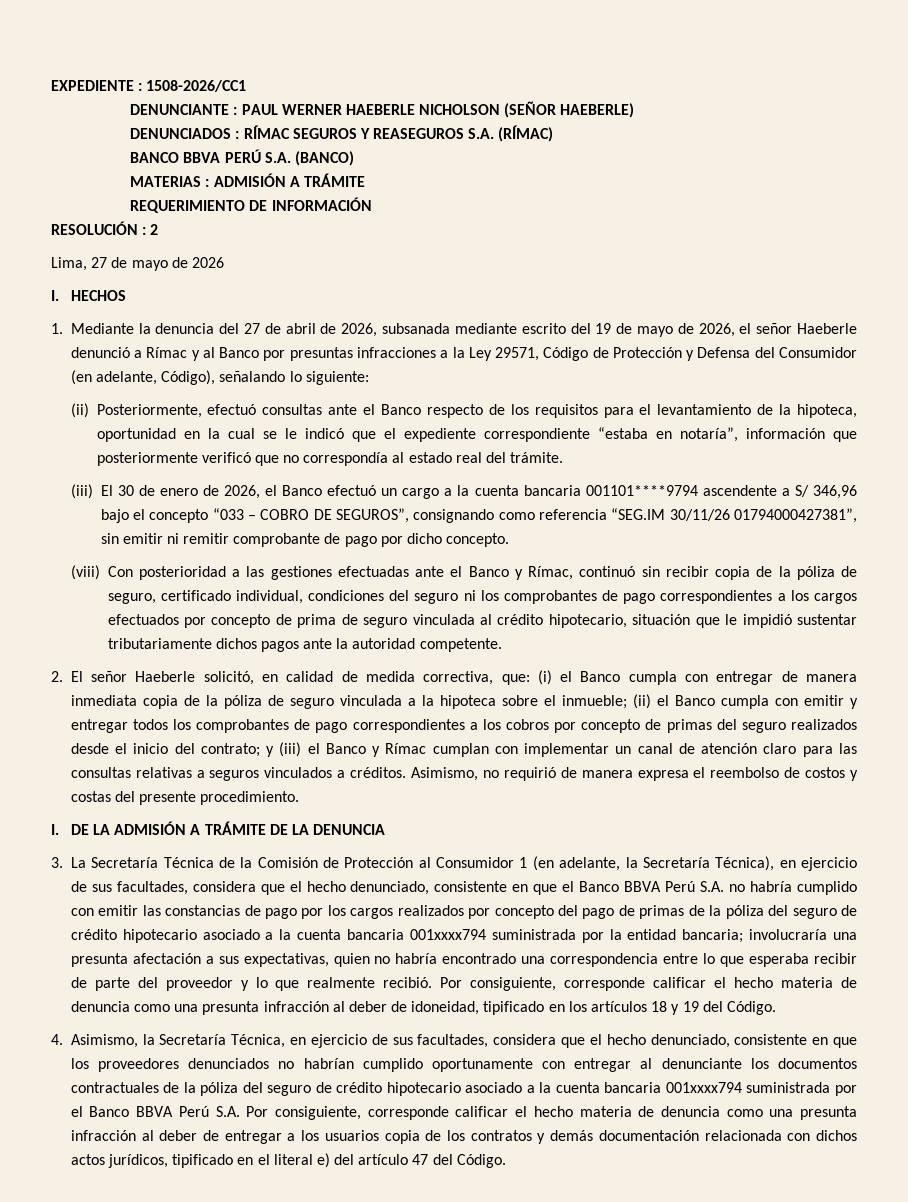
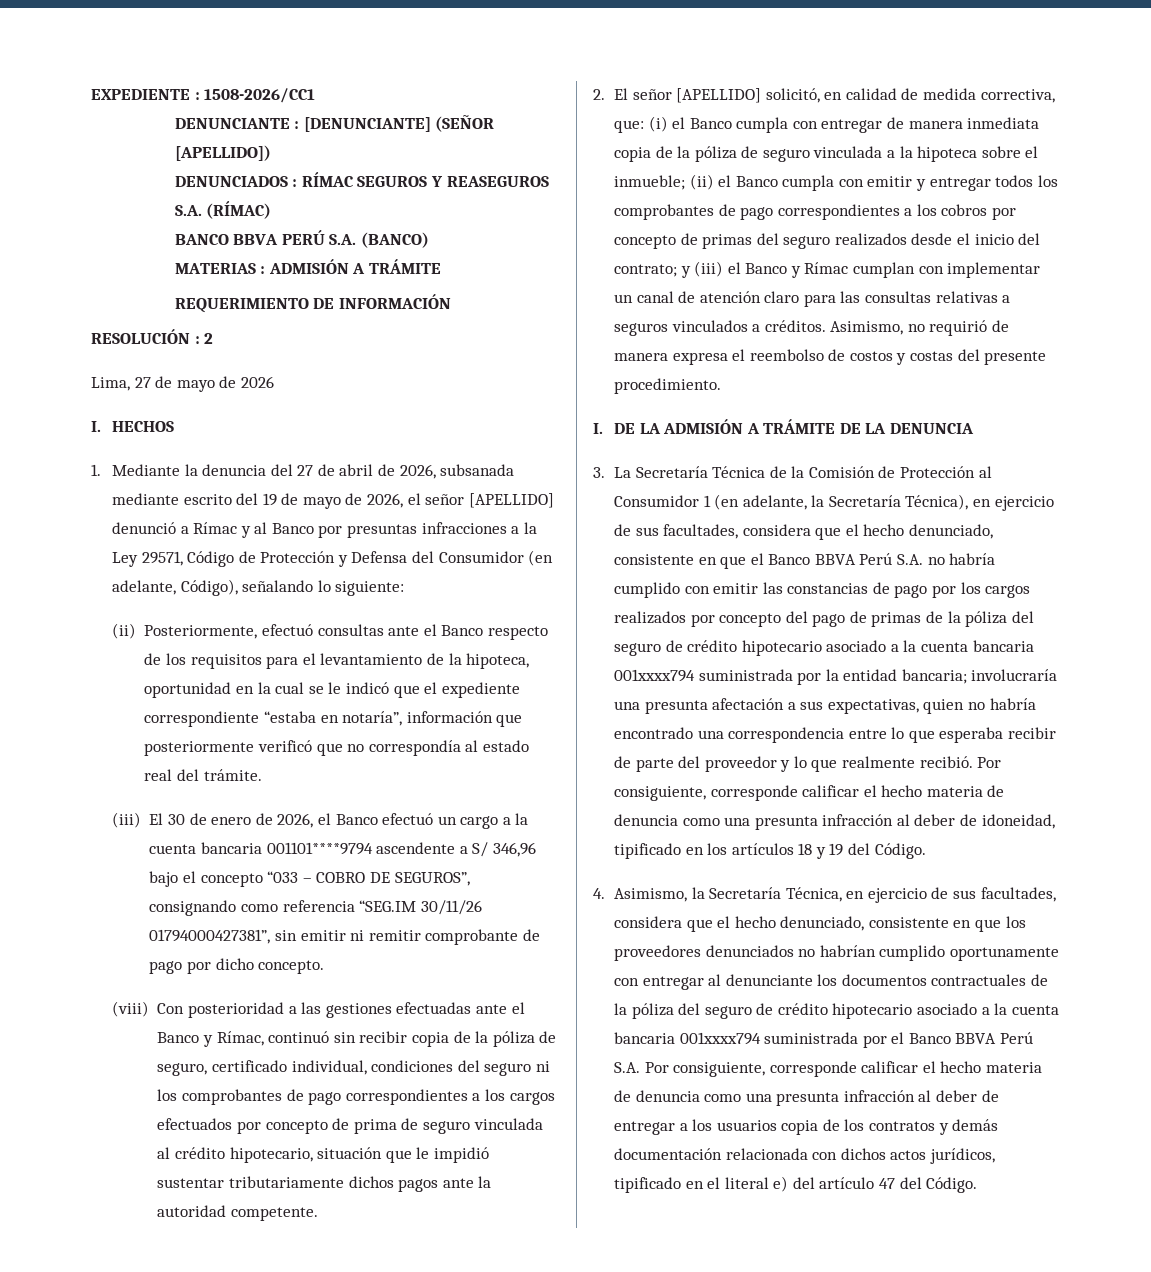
- DENUNCIANTE : PAUL WERNER HAEBERLE NICHOLSON (SEÑOR HAEBERLE)
+ DENUNCIANTE : [DENUNCIANTE] (SEÑOR [APELLIDO])
- 1. Mediante la denuncia del 27 de abril de 2026, subsanada mediante escrito del 19 de mayo de 2026, el señor Haeberle denunció a Rímac y al Banco por presuntas infracciones a la Ley 29571, Código de Protección y Defensa del Consumidor (en adelante, Código), señalando lo siguiente:
+ 1. Mediante la denuncia del 27 de abril de 2026, subsanada mediante escrito del 19 de mayo de 2026, el señor [APELLIDO] denunció a Rímac y al Banco por presuntas infracciones a la Ley 29571, Código de Protección y Defensa del Consumidor (en adelante, Código), señalando lo siguiente:
- 2. El señor Haeberle solicitó, en calidad de medida correctiva, que:
+ 2. El señor [APELLIDO] solicitó, en calidad de medida correctiva, que:

